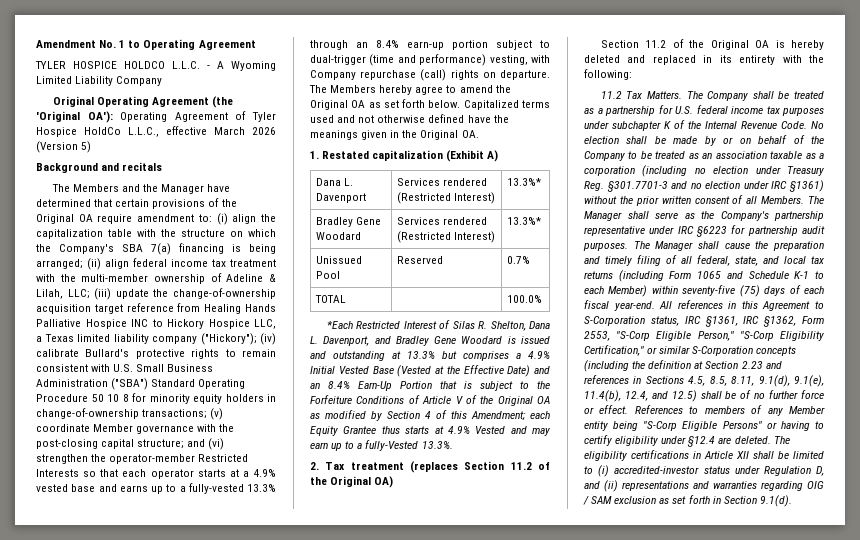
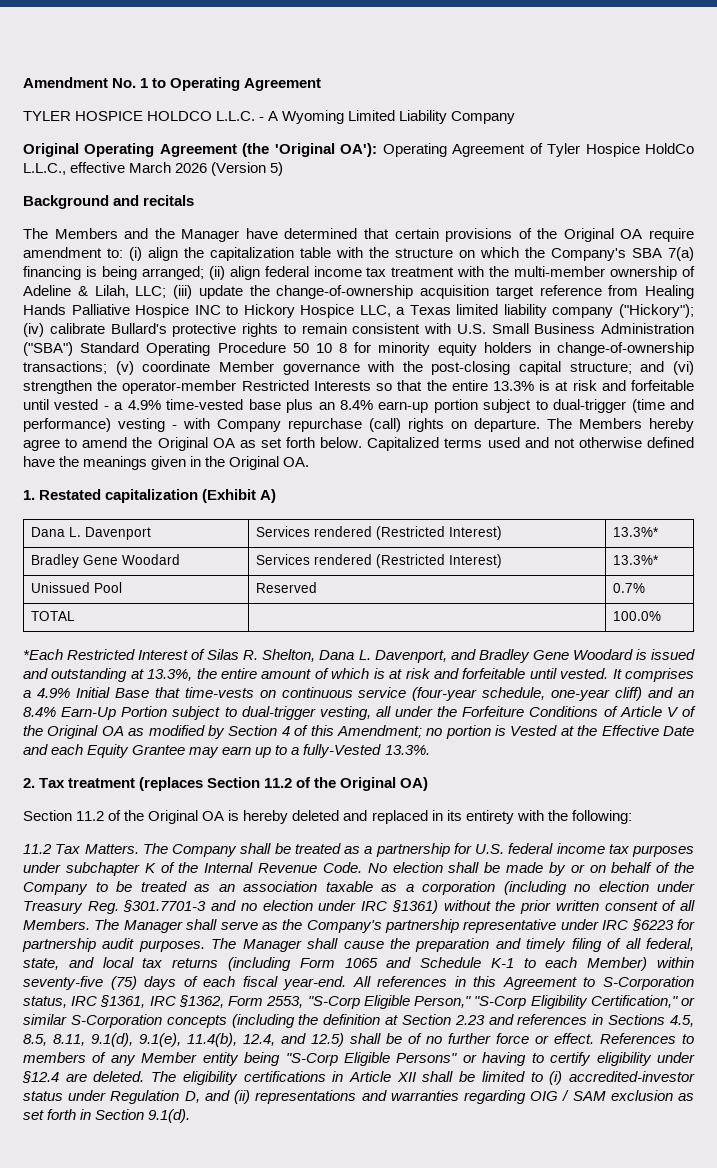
- and (vi) strengthen the operator-member Restricted Interests so that each operator starts at a 4.9% vested base and earns up to a fully-vested 13.3% through an 8.4% earn-up portion subject to dual-trigger (time and performance) vesting, with Company repurchase (call) rights on departure.
+ and (vi) strengthen the operator-member Restricted Interests so that the entire 13.3% is at risk and forfeitable until vested - a 4.9% time-vested base plus an 8.4% earn-up portion subject to dual-trigger (time and performance) vesting - with Company repurchase (call) rights on departure.
- *Each Restricted Interest of Silas R. Shelton, Dana L. Davenport, and Bradley Gene Woodard is issued and outstanding at 13.3% but comprises a 4.9% Initial Vested Base (Vested at the Effective Date) and an 8.4% Earn-Up Portion that is subject to the Forfeiture Conditions of Article V of the Original OA as modified by Section 4 of this Amendment; each Equity Grantee thus starts at 4.9% Vested and may earn up to a fully-Vested 13.3%.
+ *Each Restricted Interest of Silas R. Shelton, Dana L. Davenport, and Bradley Gene Woodard is issued and outstanding at 13.3%, the entire amount of which is at risk and forfeitable until vested. It comprises a 4.9% Initial Base that time-vests on continuous service (four-year schedule, one-year cliff) and an 8.4% Earn-Up Portion subject to dual-trigger vesting, all under the Forfeiture Conditions of Article V of the Original OA as modified by Section 4 of this Amendment; no portion is Vested at the Effective Date and each Equity Grantee may earn up to a fully-Vested 13.3%.

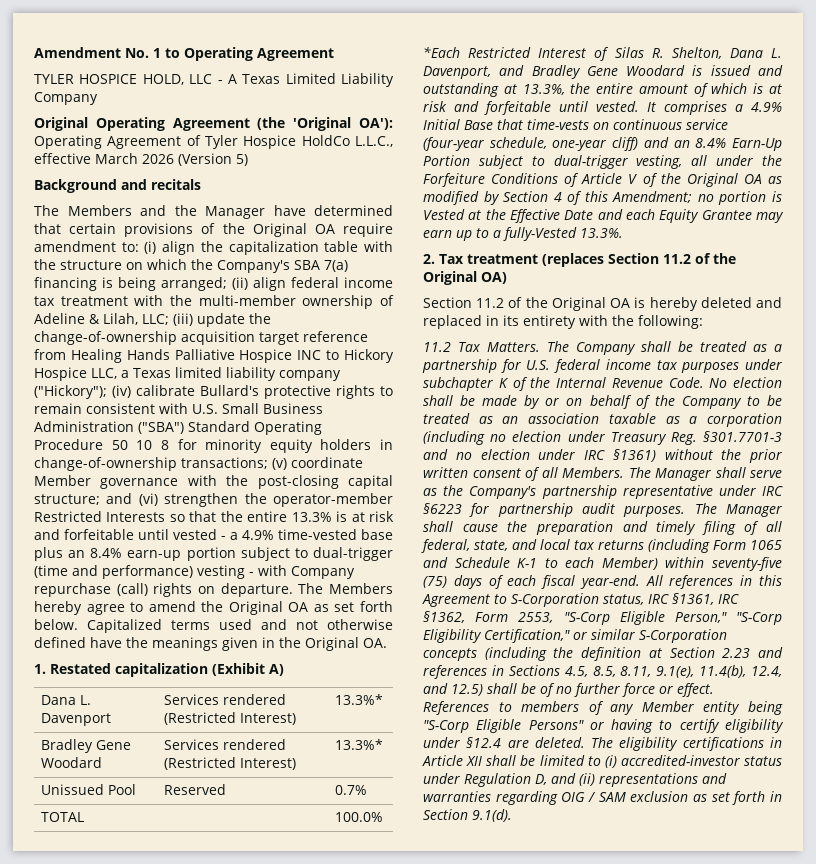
- TYLER HOSPICE HOLDCO L.L.C. - A Wyoming Limited Liability Company
+ TYLER HOSPICE HOLD, LLC - A Texas Limited Liability Company
- All references in this Agreement to S-Corporation status, IRC §1361, IRC §1362, Form 2553, "S-Corp Eligible Person," "S-Corp Eligibility Certification," or similar S-Corporation concepts (including the definition at Section 2.23 and references in Sections 4.5, 8.5, 8.11, 9.1(d), 9.1(e), 11.4(b), 12.4, and 12.5) shall be of no further force or effect.
+ All references in this Agreement to S-Corporation status, IRC §1361, IRC §1362, Form 2553, "S-Corp Eligible Person," "S-Corp Eligibility Certification," or similar S-Corporation concepts (including the definition at Section 2.23 and references in Sections 4.5, 8.5, 8.11, 9.1(e), 11.4(b), 12.4, and 12.5) shall be of no further force or effect.

